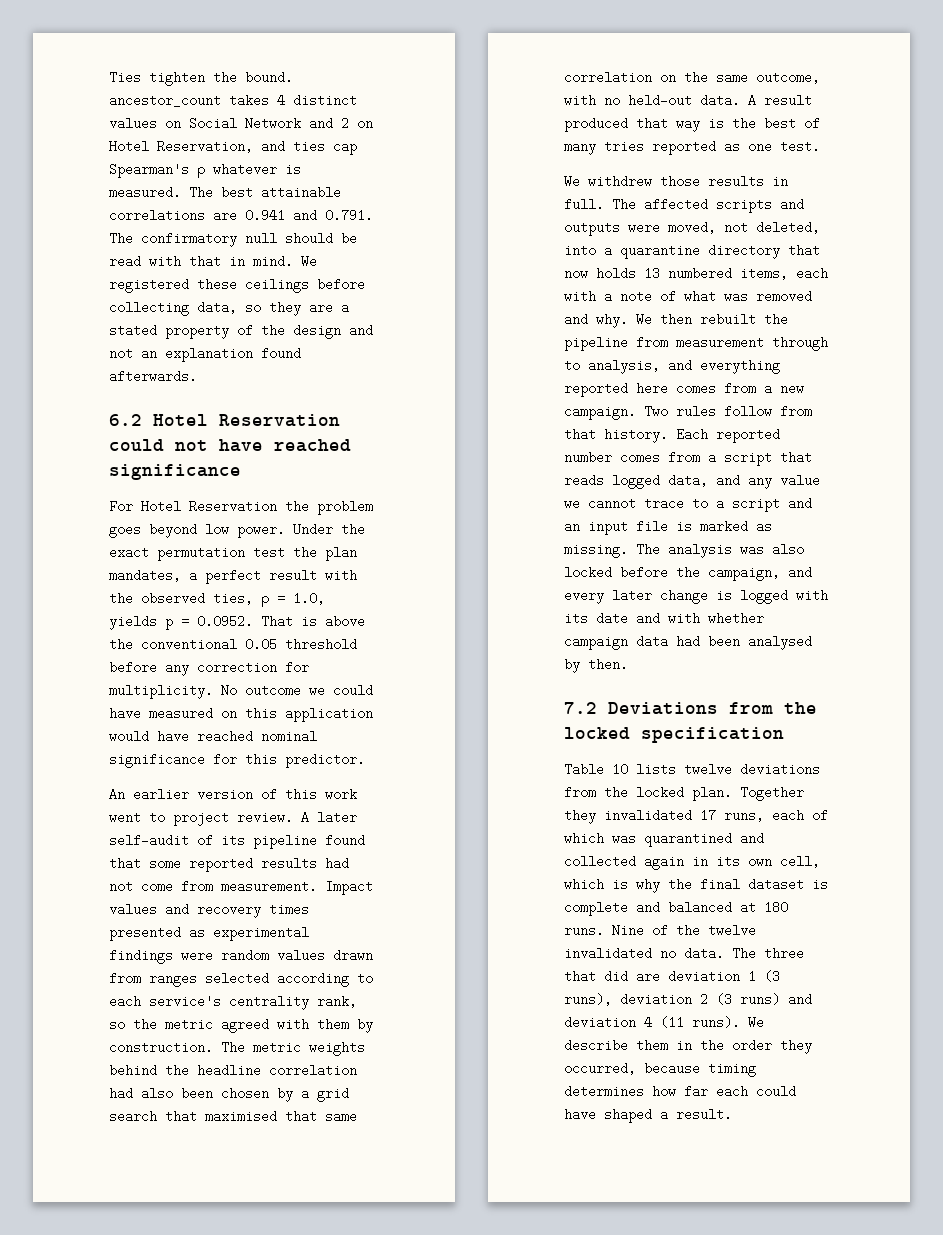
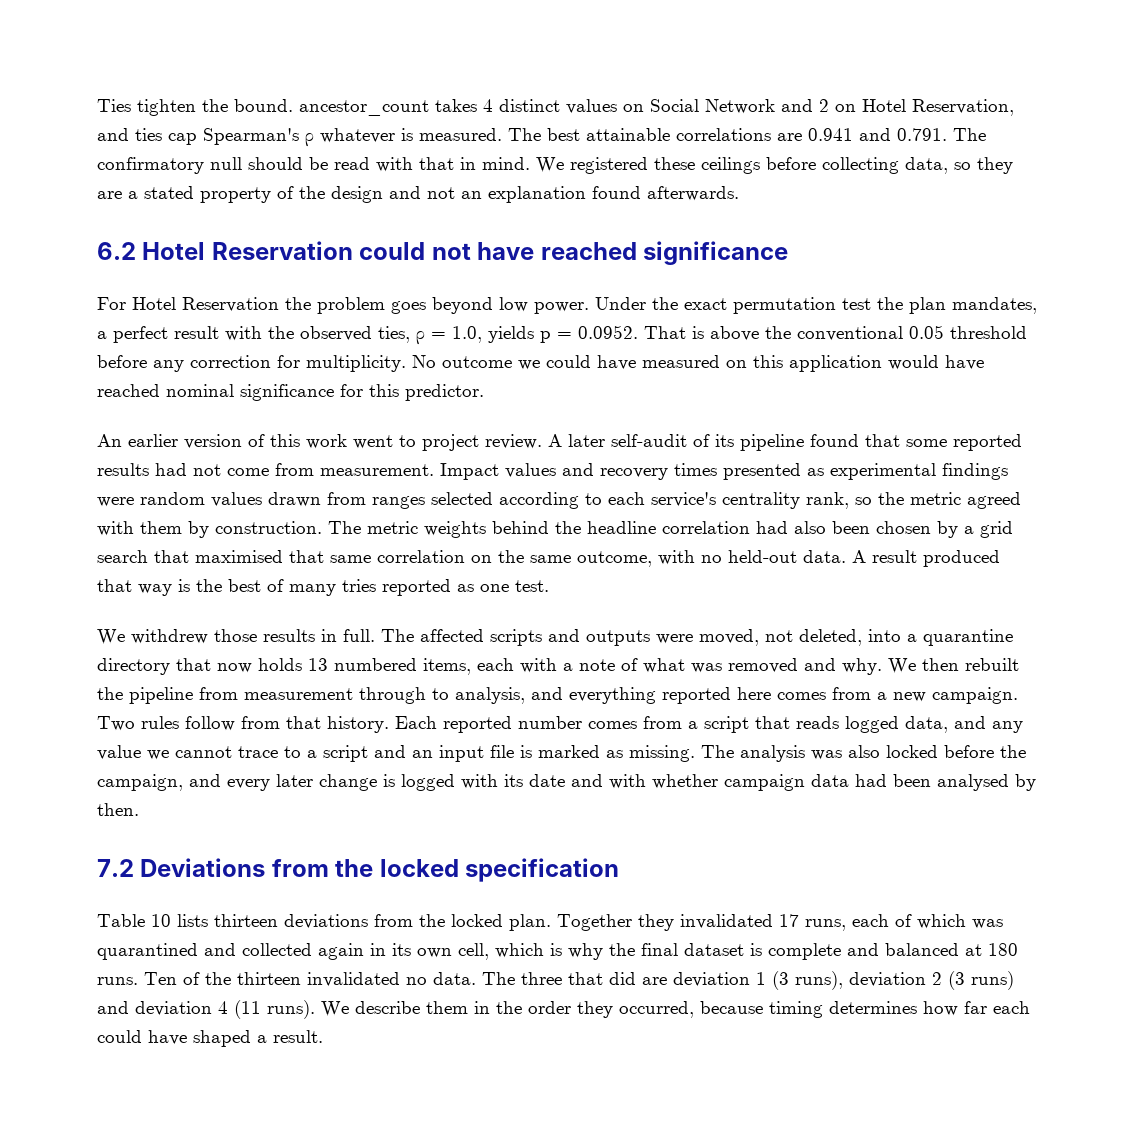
- Table 10 lists twelve deviations from the locked plan.
+ Table 10 lists thirteen deviations from the locked plan.
- Nine of the twelve invalidated no data.
+ Ten of the thirteen invalidated no data.

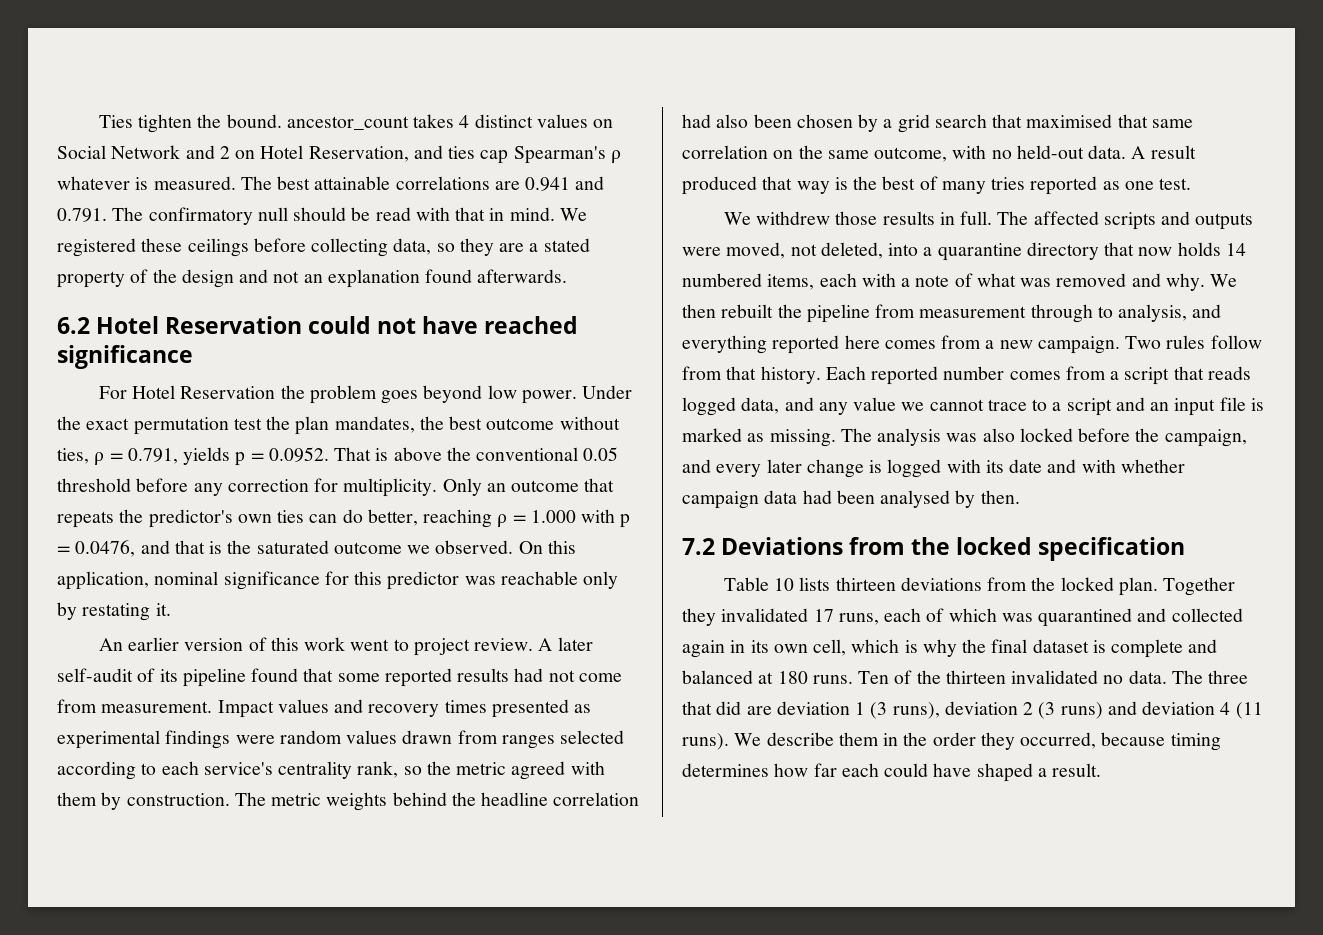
- Under the exact permutation test the plan mandates, a perfect result with the observed ties, ρ = 1.0, yields p = 0.0952. That is above the conventional 0.05 threshold before any correction for multiplicity.
+ Under the exact permutation test the plan mandates, the best outcome without ties, ρ = 0.791, yields p = 0.0952. That is above the conventional 0.05 threshold before any correction for multiplicity.
- No outcome we could have measured on this application would have reached nominal significance for this predictor.
+ Only an outcome that repeats the predictor's own ties can do better, reaching ρ = 1.000 with p = 0.0476, and that is the saturated outcome we observed. On this application, nominal significance for this predictor was reachable only by restating it.
- The affected scripts and outputs were moved, not deleted, into a quarantine directory that now holds 13 numbered items, each with a note of what was removed and why.
+ The affected scripts and outputs were moved, not deleted, into a quarantine directory that now holds 14 numbered items, each with a note of what was removed and why.

